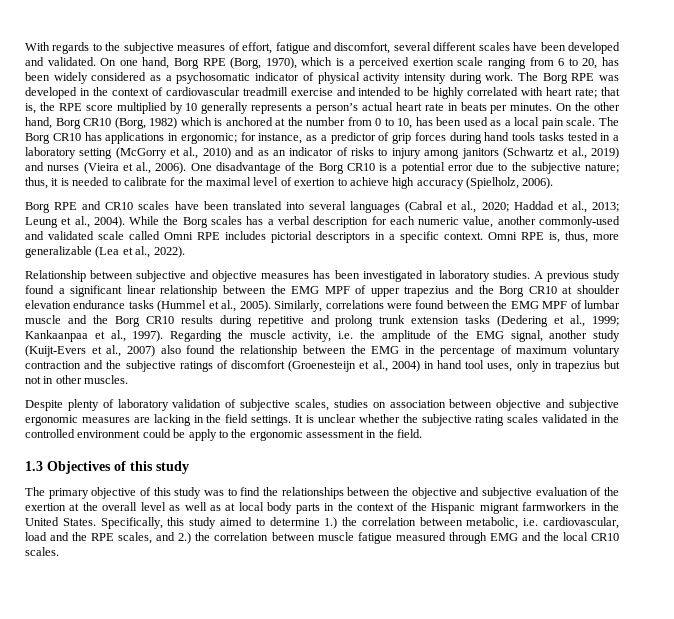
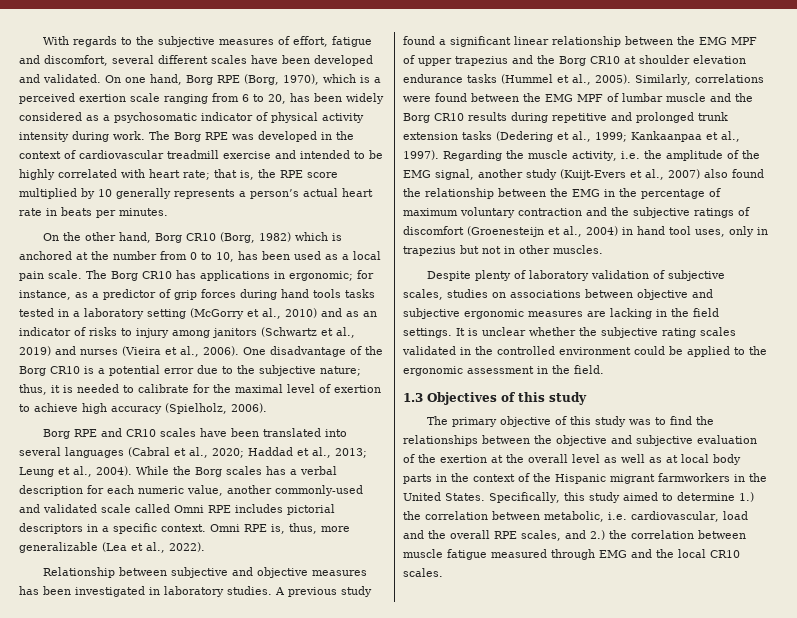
- that is, the RPE score multiplied by 10 generally represents a person’s actual heart rate in beats per minutes. On the other hand, Borg CR10 (Borg, 1982) which is anchored at the number from 0 to 10, has been used as a local pain scale.
+ that is, the RPE score multiplied by 10 generally represents a person’s actual heart rate in beats per minutes.
+ On the other hand, Borg CR10 (Borg, 1982) which is anchored at the number from 0 to 10, has been used as a local pain scale.
- Similarly, correlations were found between the EMG MPF of lumbar muscle and the Borg CR10 results during repetitive and prolong trunk extension tasks (Dedering et al., 1999; Kankaanpaa et al., 1997).
+ Similarly, correlations were found between the EMG MPF of lumbar muscle and the Borg CR10 results during repetitive and prolonged trunk extension tasks (Dedering et al., 1999; Kankaanpaa et al., 1997).
- Despite plenty of laboratory validation of subjective scales, studies on association between objective and subjective ergonomic measures are lacking in the field settings.
+ Despite plenty of laboratory validation of subjective scales, studies on associations between objective and subjective ergonomic measures are lacking in the field settings.
- It is unclear whether the subjective rating scales validated in the controlled environment could be apply to the ergonomic assessment in the field.
+ It is unclear whether the subjective rating scales validated in the controlled environment could be applied to the ergonomic assessment in the field.
- Specifically, this study aimed to determine 1.) the correlation between metabolic, i.e. cardiovascular, load and the RPE scales, and 2.) the correlation between muscle fatigue measured through EMG and the local CR10 scales.
+ Specifically, this study aimed to determine 1.) the correlation between metabolic, i.e. cardiovascular, load and the overall RPE scales, and 2.) the correlation between muscle fatigue measured through EMG and the local CR10 scales.

